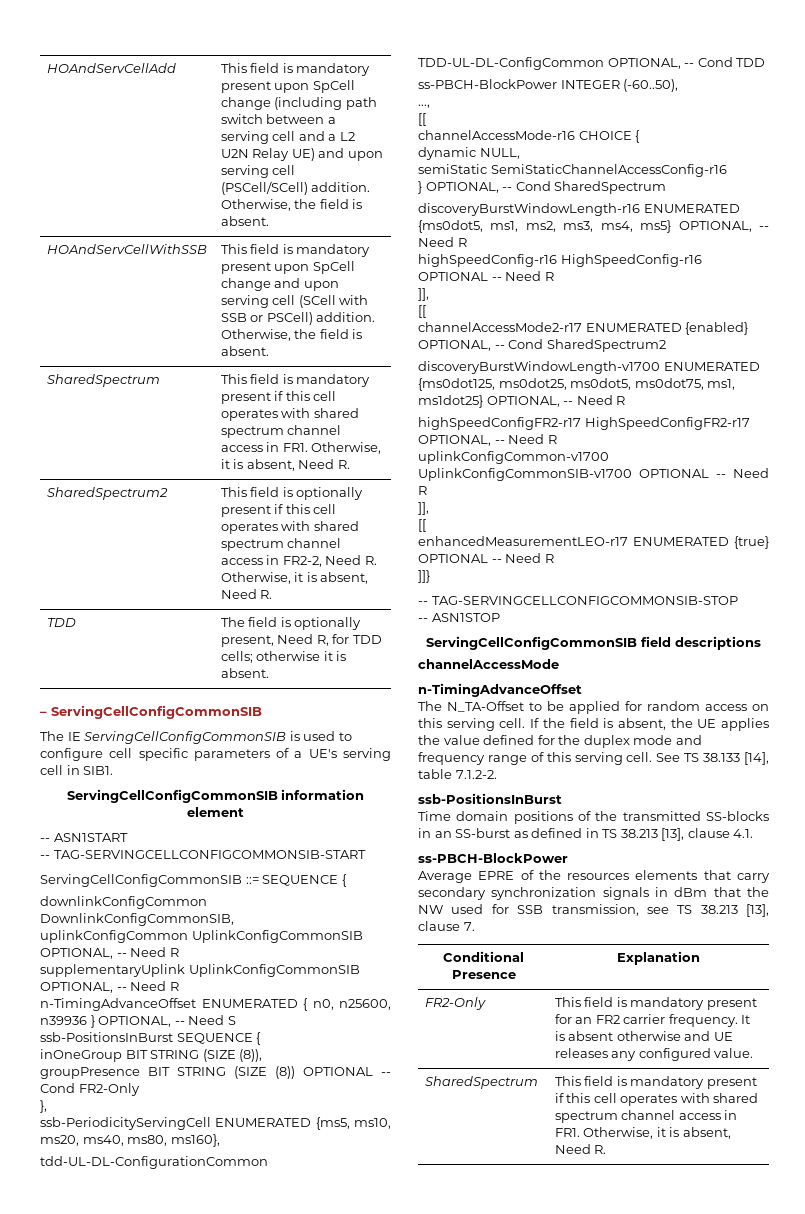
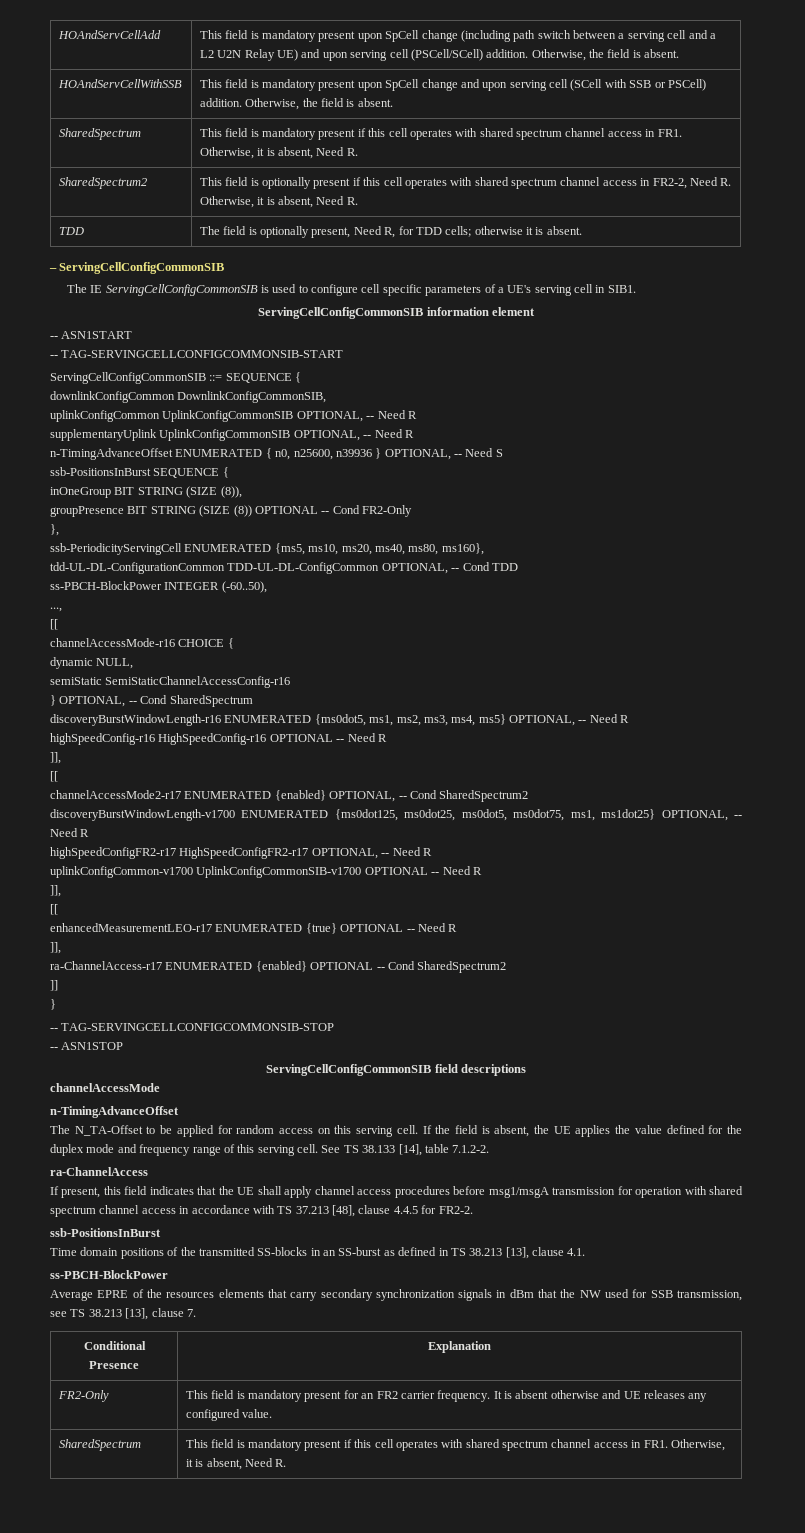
  enhancedMeasurementLEO-r17 ENUMERATED {true} OPTIONAL -- Need R
- ]]}
+ ]],
+ ra-ChannelAccess-r17 ENUMERATED {enabled} OPTIONAL -- Cond SharedSpectrum2
+ ]]
+ }
+ ra-ChannelAccess
+ If present, this field indicates that the UE shall apply channel access procedures before msg1/msgA transmission for operation with shared spectrum channel access in accordance with TS 37.213 [48], clause 4.4.5 for FR2-2.

